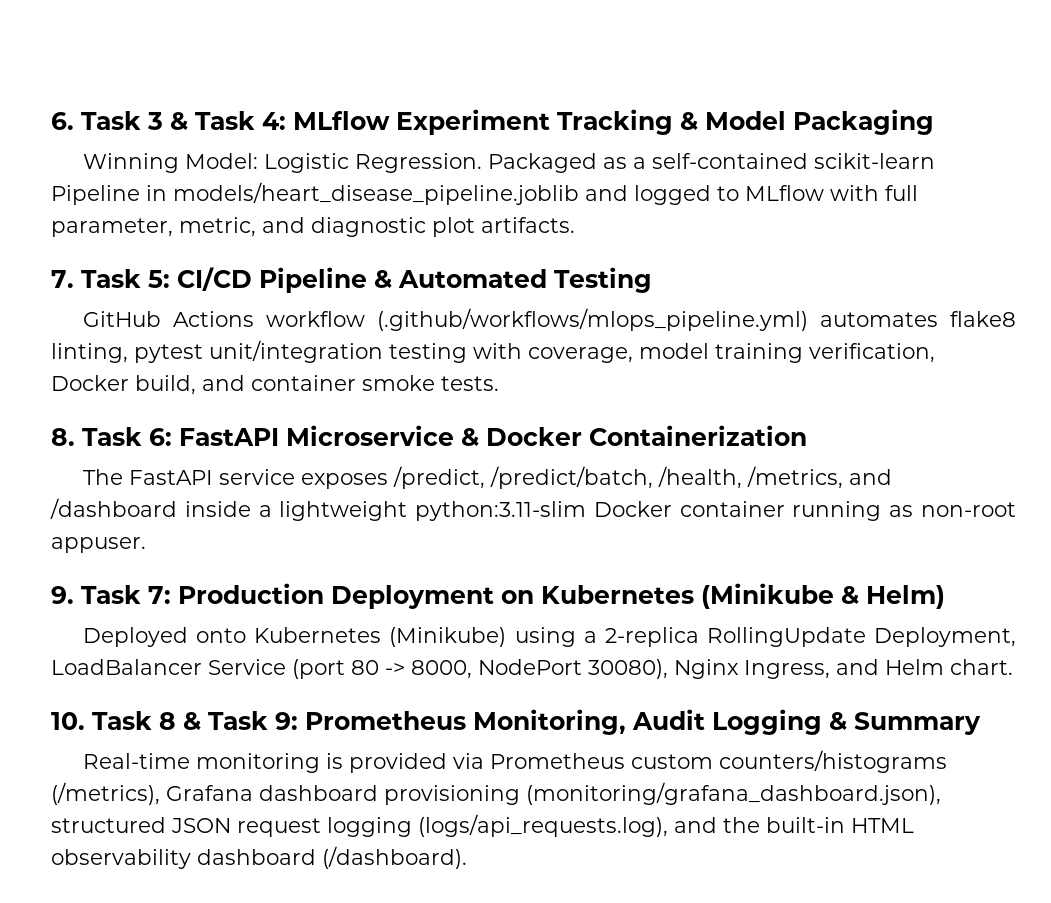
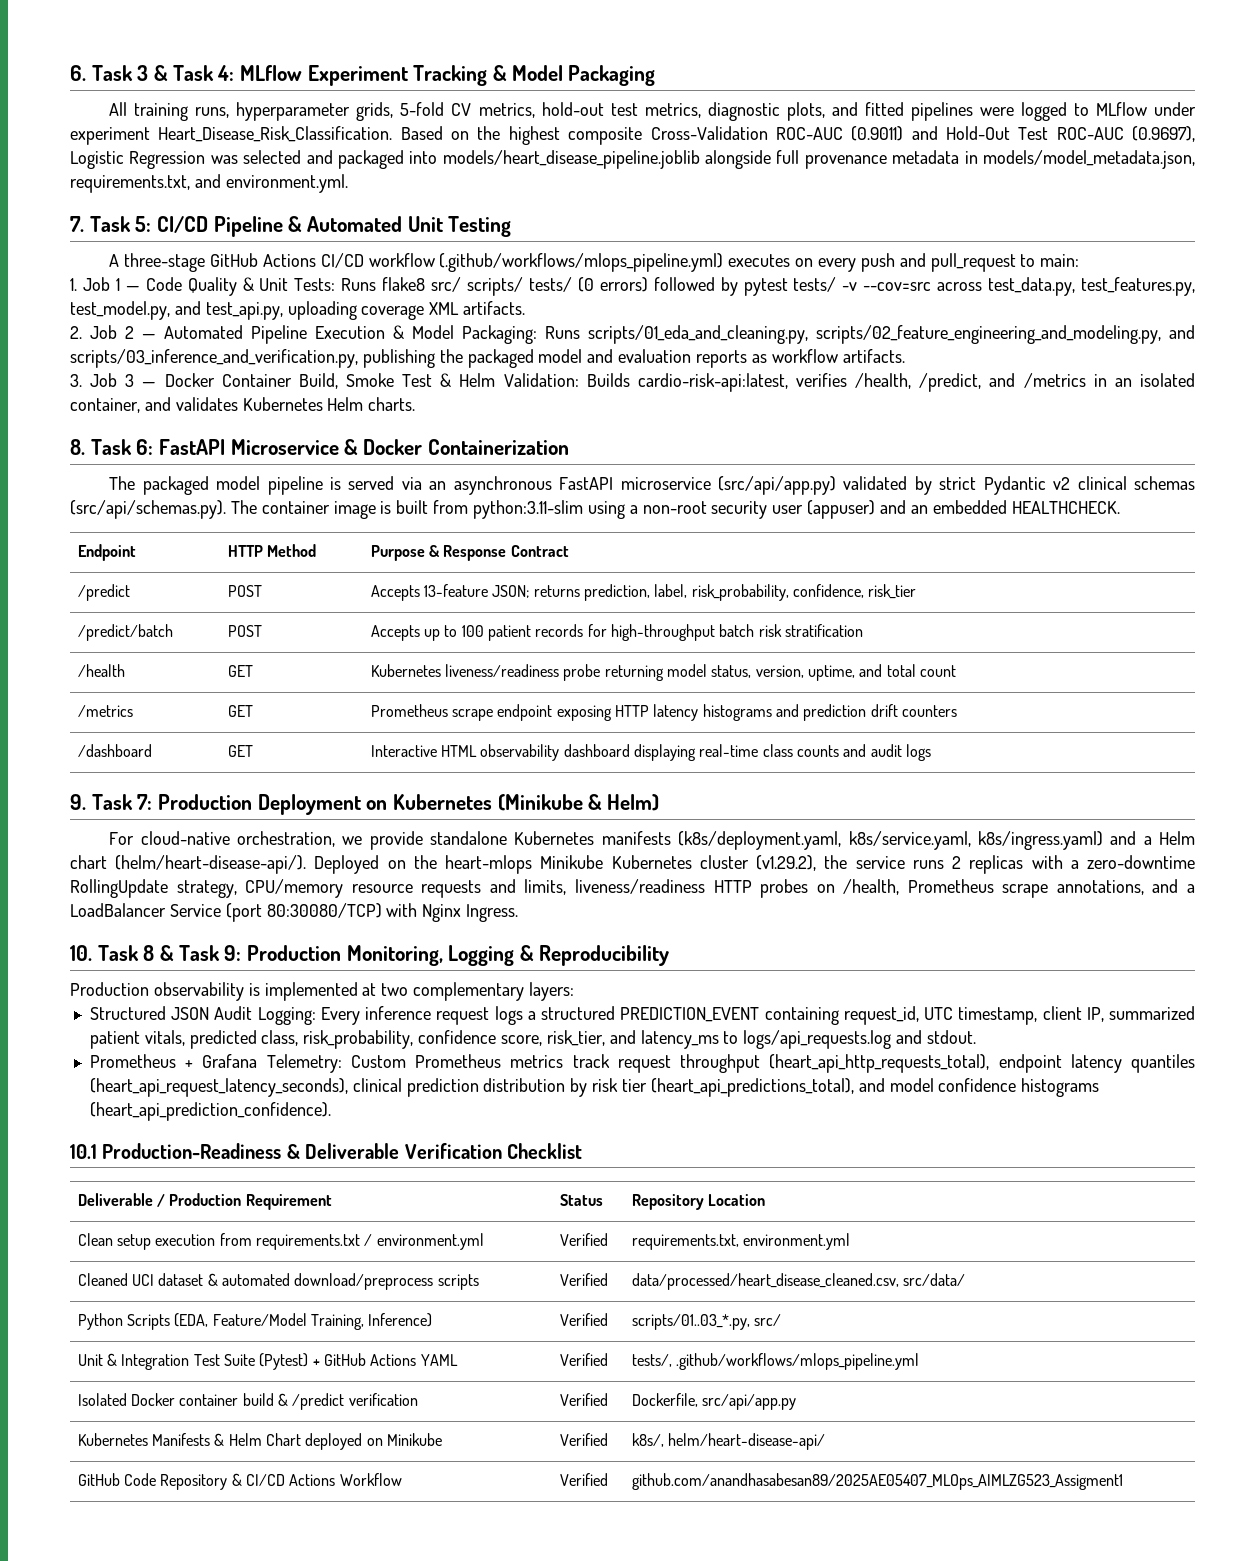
- Winning Model: Logistic Regression. Packaged as a self-contained scikit-learn Pipeline in models/heart_disease_pipeline.joblib and logged to MLflow with full parameter, metric, and diagnostic plot artifacts.
+ All training runs, hyperparameter grids, 5-fold CV metrics, hold-out test metrics, diagnostic plots, and fitted pipelines were logged to MLflow under experiment Heart_Disease_Risk_Classification. Based on the highest composite Cross-Validation ROC-AUC (0.9011) and Hold-Out Test ROC-AUC (0.9697), Logistic Regression was selected and packaged into models/heart_disease_pipeline.joblib alongside full provenance metadata in models/model_metadata.json, requirements.txt, and environment.yml.
- 7. Task 5: CI/CD Pipeline & Automated Testing
+ 7. Task 5: CI/CD Pipeline & Automated Unit Testing
- GitHub Actions workflow (.github/workflows/mlops_pipeline.yml) automates flake8 linting, pytest unit/integration testing with coverage, model training verification, Docker build, and container smoke tests.
+ A three-stage GitHub Actions CI/CD workflow (.github/workflows/mlops_pipeline.yml) executes on every push and pull_request to main:
+ 1. Job 1 — Code Quality & Unit Tests: Runs flake8 src/ scripts/ tests/ (0 errors) followed by pytest tests/ -v --cov=src across test_data.py, test_features.py, test_model.py, and test_api.py, uploading coverage XML artifacts.
+ 2. Job 2 — Automated Pipeline Execution & Model Packaging: Runs scripts/01_eda_and_cleaning.py, scripts/02_feature_engineering_and_modeling.py, and scripts/03_inference_and_verification.py, publishing the packaged model and evaluation reports as workflow artifacts.
+ 3. Job 3 — Docker Container Build, Smoke Test & Helm Validation: Builds cardio-risk-api:latest, verifies /health, /predict, and /metrics in an isolated container, and validates Kubernetes Helm charts.
- The FastAPI service exposes /predict, /predict/batch, /health, /metrics, and /dashboard inside a lightweight python:3.11-slim Docker container running as non-root appuser.
+ The packaged model pipeline is served via an asynchronous FastAPI microservice (src/api/app.py) validated by strict Pydantic v2 clinical schemas (src/api/schemas.py). The container image is built from python:3.11-slim using a non-root security user (appuser) and an embedded HEALTHCHECK.
+ Endpoint | HTTP Method | Purpose & Response Contract
+ /predict | POST | Accepts 13-feature JSON; returns prediction, label, risk_probability, confidence, risk_tier
+ /predict/batch | POST | Accepts up to 100 patient records for high-throughput batch risk stratification
+ /health | GET | Kubernetes liveness/readiness probe returning model status, version, uptime, and total count
+ /metrics | GET | Prometheus scrape endpoint exposing HTTP latency histograms and prediction drift counters
+ /dashboard | GET | Interactive HTML observability dashboard displaying real-time class counts and audit logs
- Deployed onto Kubernetes (Minikube) using a 2-replica RollingUpdate Deployment, LoadBalancer Service (port 80 -> 8000, NodePort 30080), Nginx Ingress, and Helm chart.
+ For cloud-native orchestration, we provide standalone Kubernetes manifests (k8s/deployment.yaml, k8s/service.yaml, k8s/ingress.yaml) and a Helm chart (helm/heart-disease-api/). Deployed on the heart-mlops Minikube Kubernetes cluster (v1.29.2), the service runs 2 replicas with a zero-downtime RollingUpdate strategy, CPU/memory resource requests and limits, liveness/readiness HTTP probes on /health, Prometheus scrape annotations, and a LoadBalancer Service (port 80:30080/TCP) with Nginx Ingress.
- 10. Task 8 & Task 9: Prometheus Monitoring, Audit Logging & Summary
- Real-time monitoring is provided via Prometheus custom counters/histograms (/metrics), Grafana dashboard provisioning (monitoring/grafana_dashboard.json), structured JSON request logging (logs/api_requests.log), and the built-in HTML observability dashboard (/dashboard).
+ 10. Task 8 & Task 9: Production Monitoring, Logging & Reproducibility
+ Production observability is implemented at two complementary layers:
+ Structured JSON Audit Logging: Every inference request logs a structured PREDICTION_EVENT containing request_id, UTC timestamp, client IP, summarized patient vitals, predicted class, risk_probability, confidence score, risk_tier, and latency_ms to logs/api_requests.log and stdout.
+ Prometheus + Grafana Telemetry: Custom Prometheus metrics track request throughput (heart_api_http_requests_total), endpoint latency quantiles (heart_api_request_latency_seconds), clinical prediction distribution by risk tier (heart_api_predictions_total), and model confidence histograms (heart_api_prediction_confidence).
+ 10.1 Production-Readiness & Deliverable Verification Checklist
+ Deliverable / Production Requirement | Status | Repository Location
+ Clean setup execution from requirements.txt / environment.yml | Verified | requirements.txt, environment.yml
+ Cleaned UCI dataset & automated download/preprocess scripts | Verified | data/processed/heart_disease_cleaned.csv, src/data/
+ Python Scripts (EDA, Feature/Model Training, Inference) | Verified | scripts/01..03_*.py, src/
+ Unit & Integration Test Suite (Pytest) + GitHub Actions YAML | Verified | tests/, .github/workflows/mlops_pipeline.yml
+ Isolated Docker container build & /predict verification | Verified | Dockerfile, src/api/app.py
+ Kubernetes Manifests & Helm Chart deployed on Minikube | Verified | k8s/, helm/heart-disease-api/
+ GitHub Code Repository & CI/CD Actions Workflow | Verified | github.com/anandhasabesan89/2025AE05407_MLOps_AIMLZG523_Assigment1

